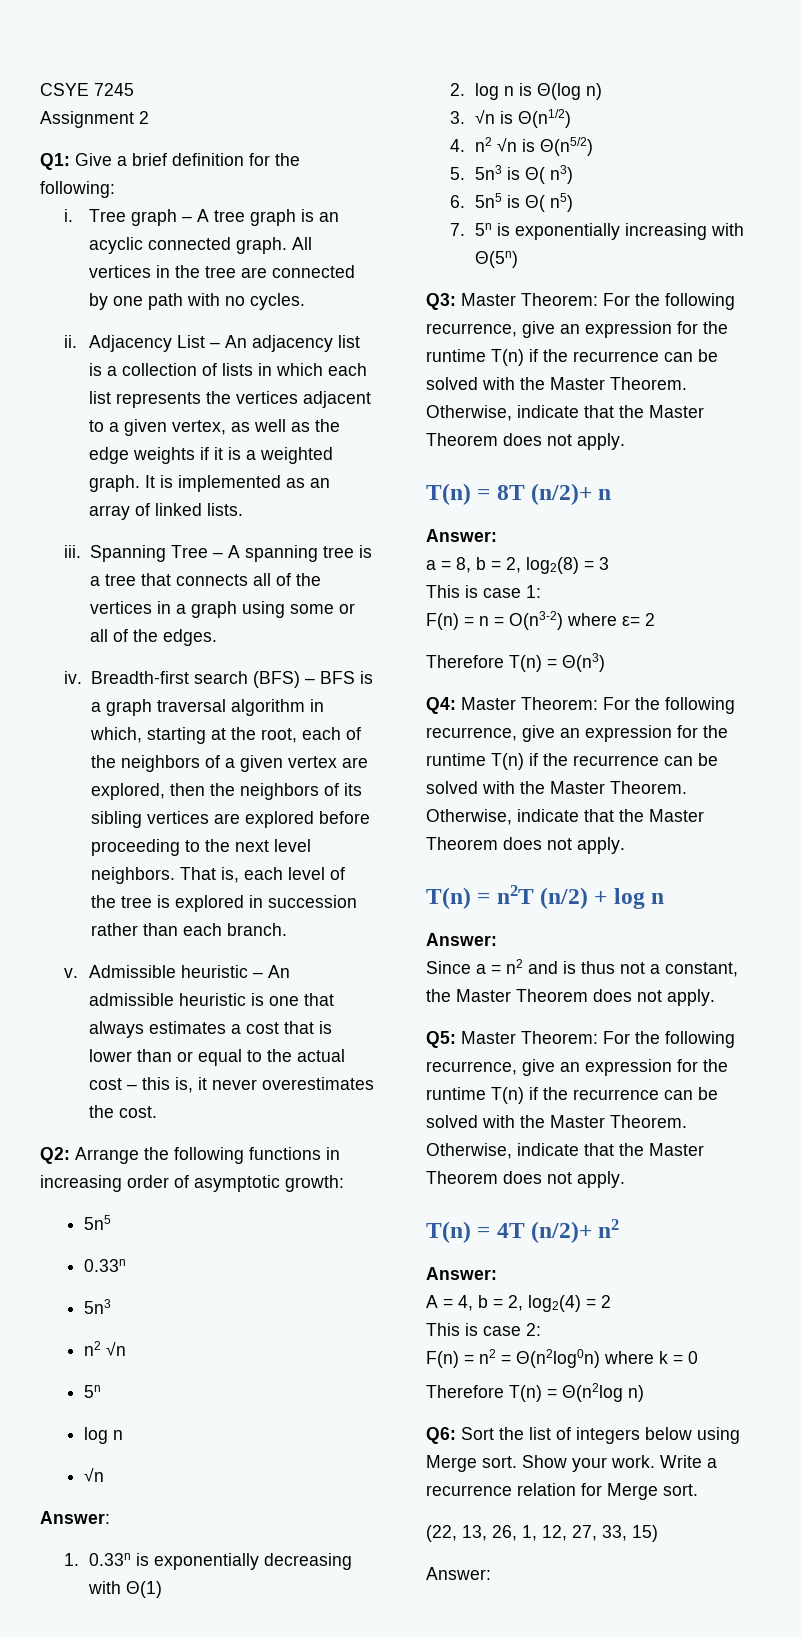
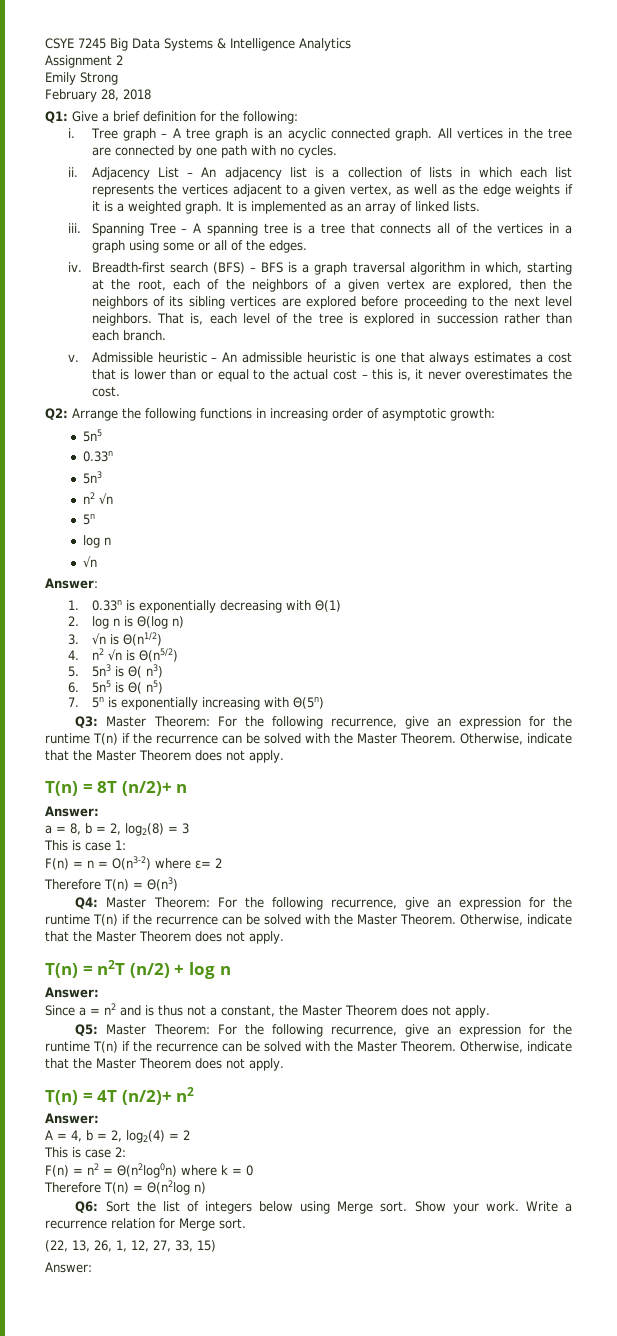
- CSYE 7245
+ CSYE 7245 Big Data Systems & Intelligence Analytics
  Assignment 2
+ Emily Strong
+ February 28, 2018

